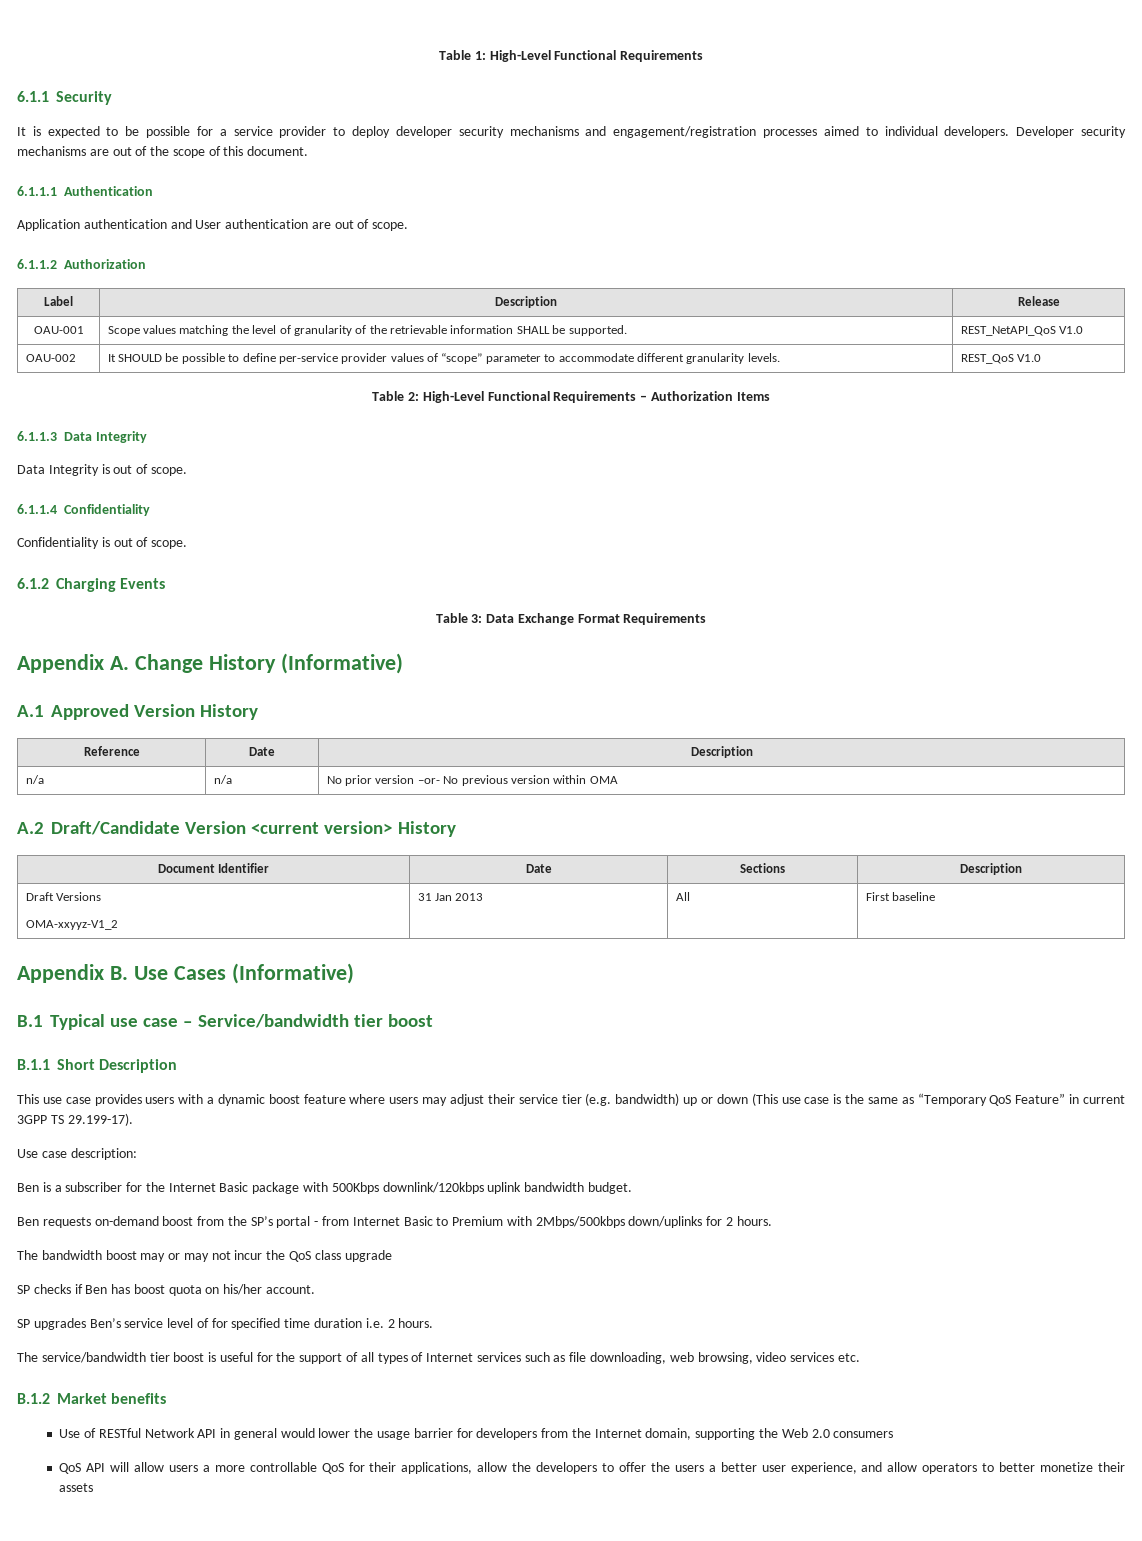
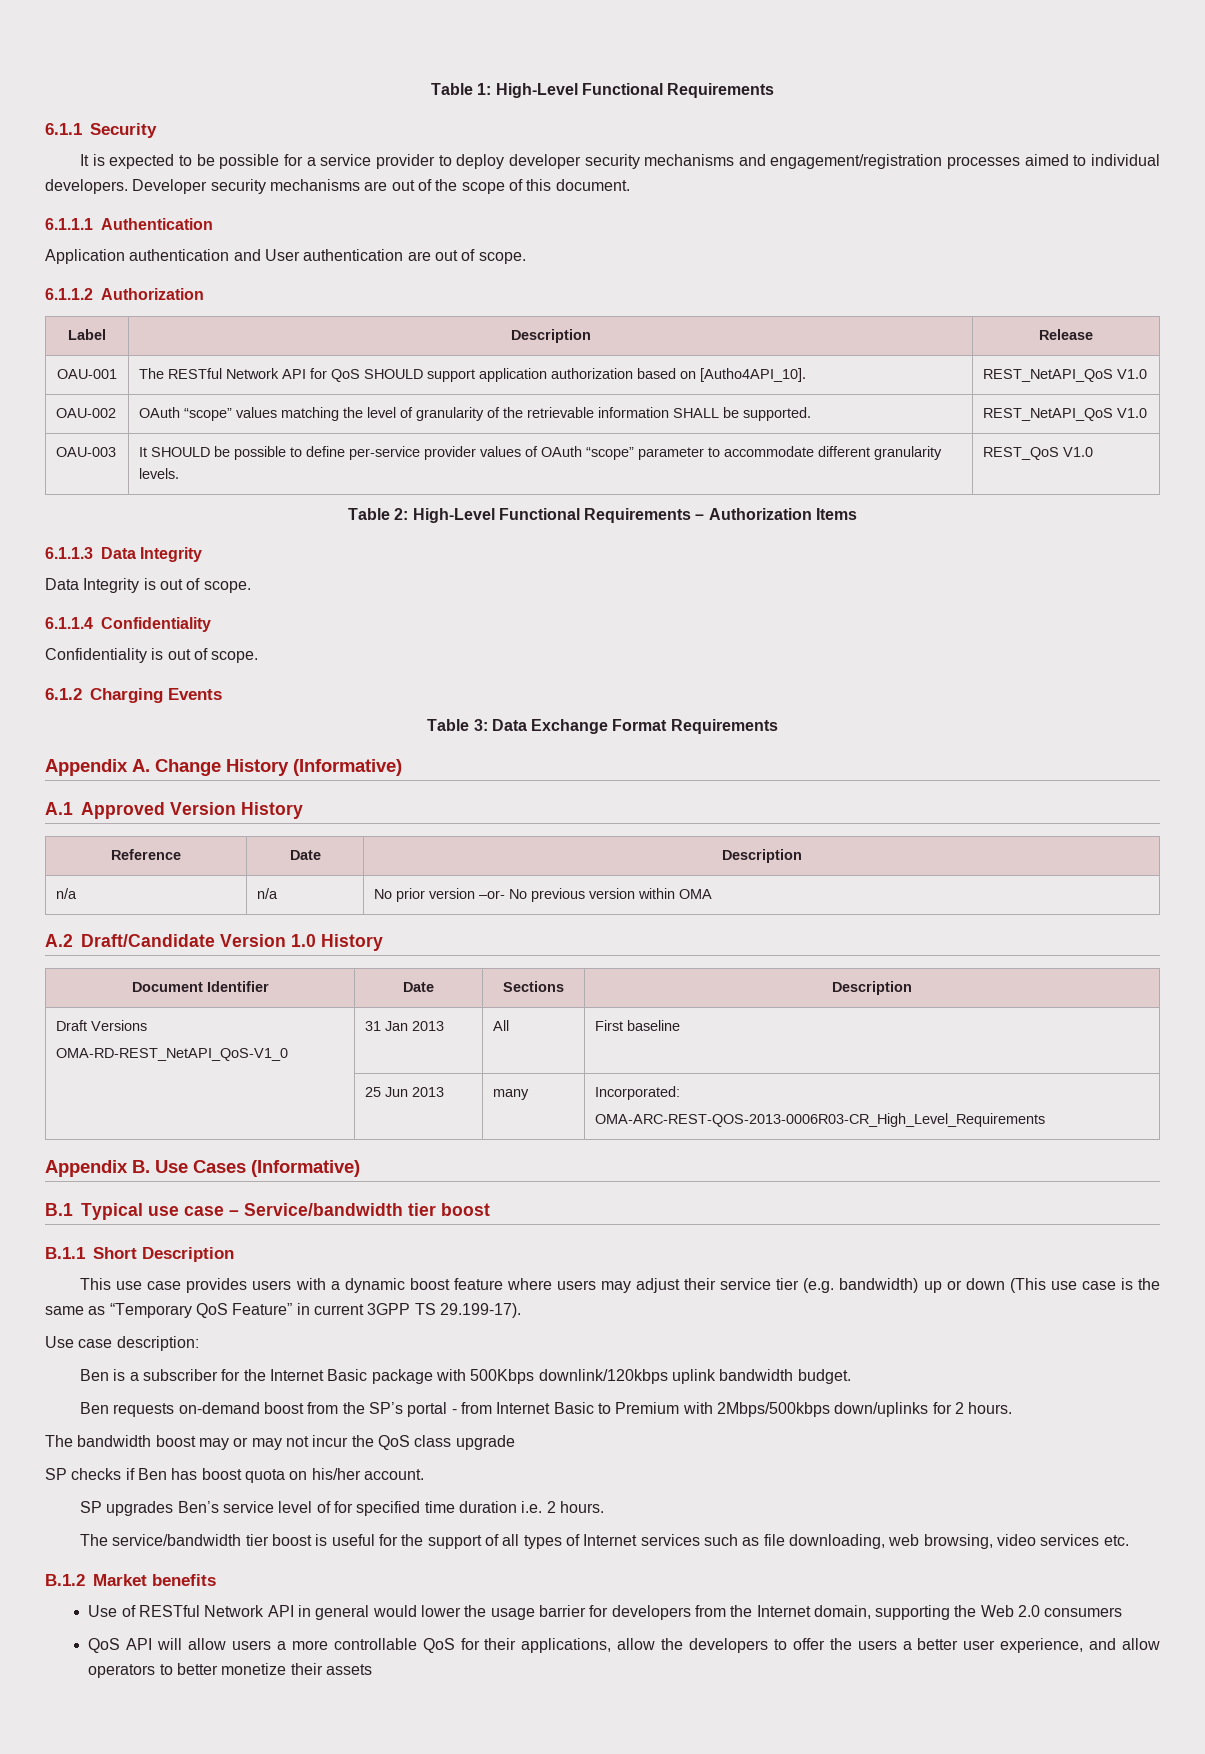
- OAU-001 | Scope values matching the level of granularity of the retrievable information SHALL be supported. | REST_NetAPI_QoS V1.0
+ OAU-001 | The RESTful Network API for QoS SHOULD support application authorization based on [Autho4API_10]. | REST_NetAPI_QoS V1.0
+ OAU-002 | OAuth “scope” values matching the level of granularity of the retrievable information SHALL be supported. | REST_NetAPI_QoS V1.0
- OAU-002 | It SHOULD be possible to define per-service provider values of “scope” parameter to accommodate different granularity levels. | REST_QoS V1.0
+ OAU-003 | It SHOULD be possible to define per-service provider values of OAuth “scope” parameter to accommodate different granularity levels. | REST_QoS V1.0
- A.2 Draft/Candidate Version <current version> History
+ A.2 Draft/Candidate Version 1.0 History
  Draft Versions
- OMA-xxyyz-V1_2 | 31 Jan 2013 | All | First baseline
+ OMA-RD-REST_NetAPI_QoS-V1_0 | 31 Jan 2013 | All | First baseline
+ | 25 Jun 2013 | many | Incorporated:
+ OMA-ARC-REST-QOS-2013-0006R03-CR_High_Level_Requirements

